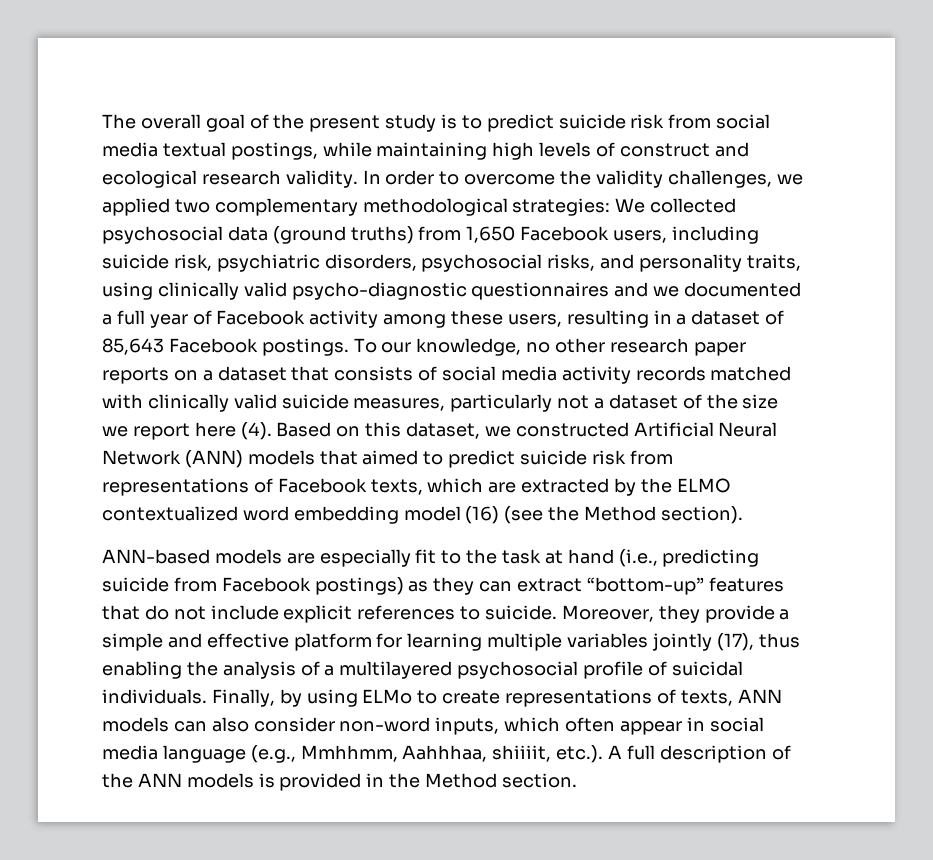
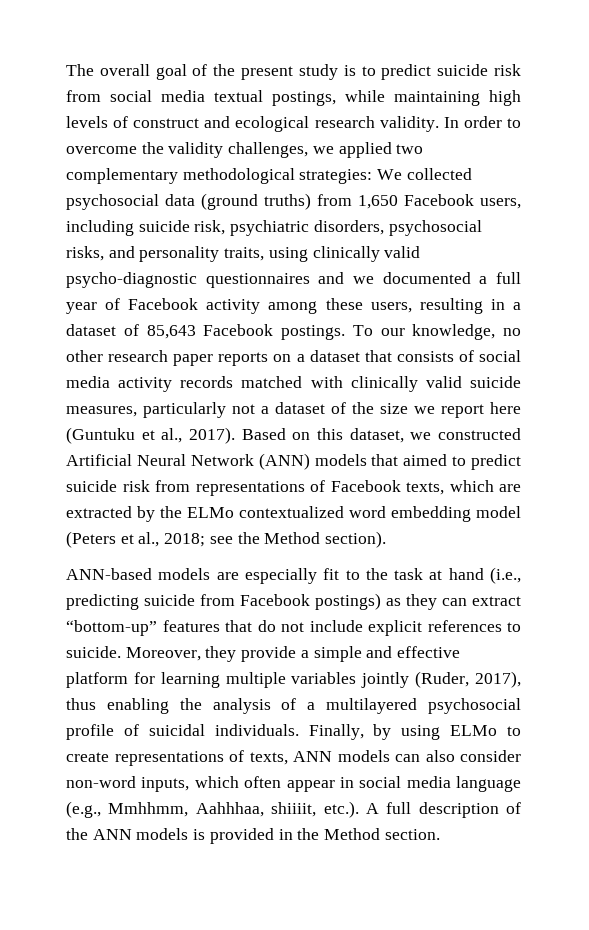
- To our knowledge, no other research paper reports on a dataset that consists of social media activity records matched with clinically valid suicide measures, particularly not a dataset of the size we report here (4).
+ To our knowledge, no other research paper reports on a dataset that consists of social media activity records matched with clinically valid suicide measures, particularly not a dataset of the size we report here (Guntuku et al., 2017).
- Based on this dataset, we constructed Artificial Neural Network (ANN) models that aimed to predict suicide risk from representations of Facebook texts, which are extracted by the ELMO contextualized word embedding model (16) (see the Method section).
+ Based on this dataset, we constructed Artificial Neural Network (ANN) models that aimed to predict suicide risk from representations of Facebook texts, which are extracted by the ELMo contextualized word embedding model (Peters et al., 2018; see the Method section).
- Moreover, they provide a simple and effective platform for learning multiple variables jointly (17), thus enabling the analysis of a multilayered psychosocial profile of suicidal individuals.
+ Moreover, they provide a simple and effective platform for learning multiple variables jointly (Ruder, 2017), thus enabling the analysis of a multilayered psychosocial profile of suicidal individuals.

